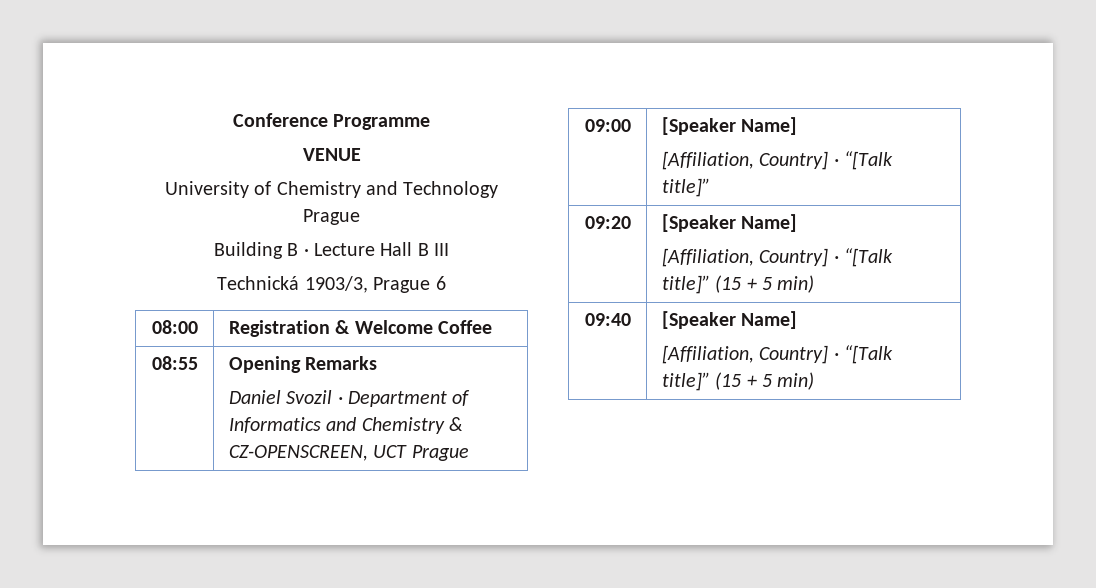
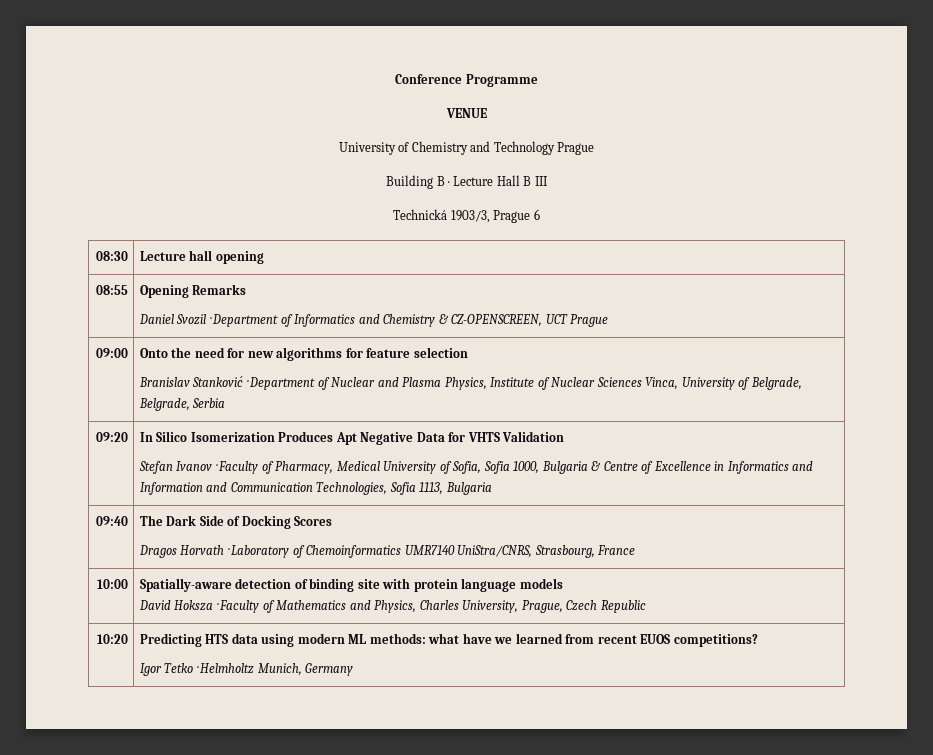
- 08:00 | Registration & Welcome Coffee
+ 08:30 | Lecture hall opening
- 09:00 | [Speaker Name]
- [Affiliation, Country] · “[Talk title]”
- 09:20 | [Speaker Name]
- [Affiliation, Country] · “[Talk title]” (15 + 5 min)
- 09:40 | [Speaker Name]
- [Affiliation, Country] · “[Talk title]” (15 + 5 min)
+ 09:00 | Onto the need for new algorithms for feature selection
+ Branislav Stanković · Department of Nuclear and Plasma Physics, Institute of Nuclear Sciences Vinca, University of Belgrade, Belgrade, Serbia
+ 09:20 | In Silico Isomerization Produces Apt Negative Data for VHTS Validation
+ Stefan Ivanov · Faculty of Pharmacy, Medical University of Sofia, Sofia 1000, Bulgaria & Centre of Excellence in Informatics and Information and Communication Technologies, Sofia 1113, Bulgaria
+ 09:40 | The Dark Side of Docking Scores
+ Dragos Horvath · Laboratory of Chemoinformatics UMR7140 UniStra/CNRS, Strasbourg, France
+ 10:00 | Spatially-aware detection of binding site with protein language models
+ David Hoksza · Faculty of Mathematics and Physics, Charles University, Prague, Czech Republic
+ 10:20 | Predicting HTS data using modern ML methods: what have we learned from recent EUOS competitions?
+ Igor Tetko · Helmholtz Munich, Germany

